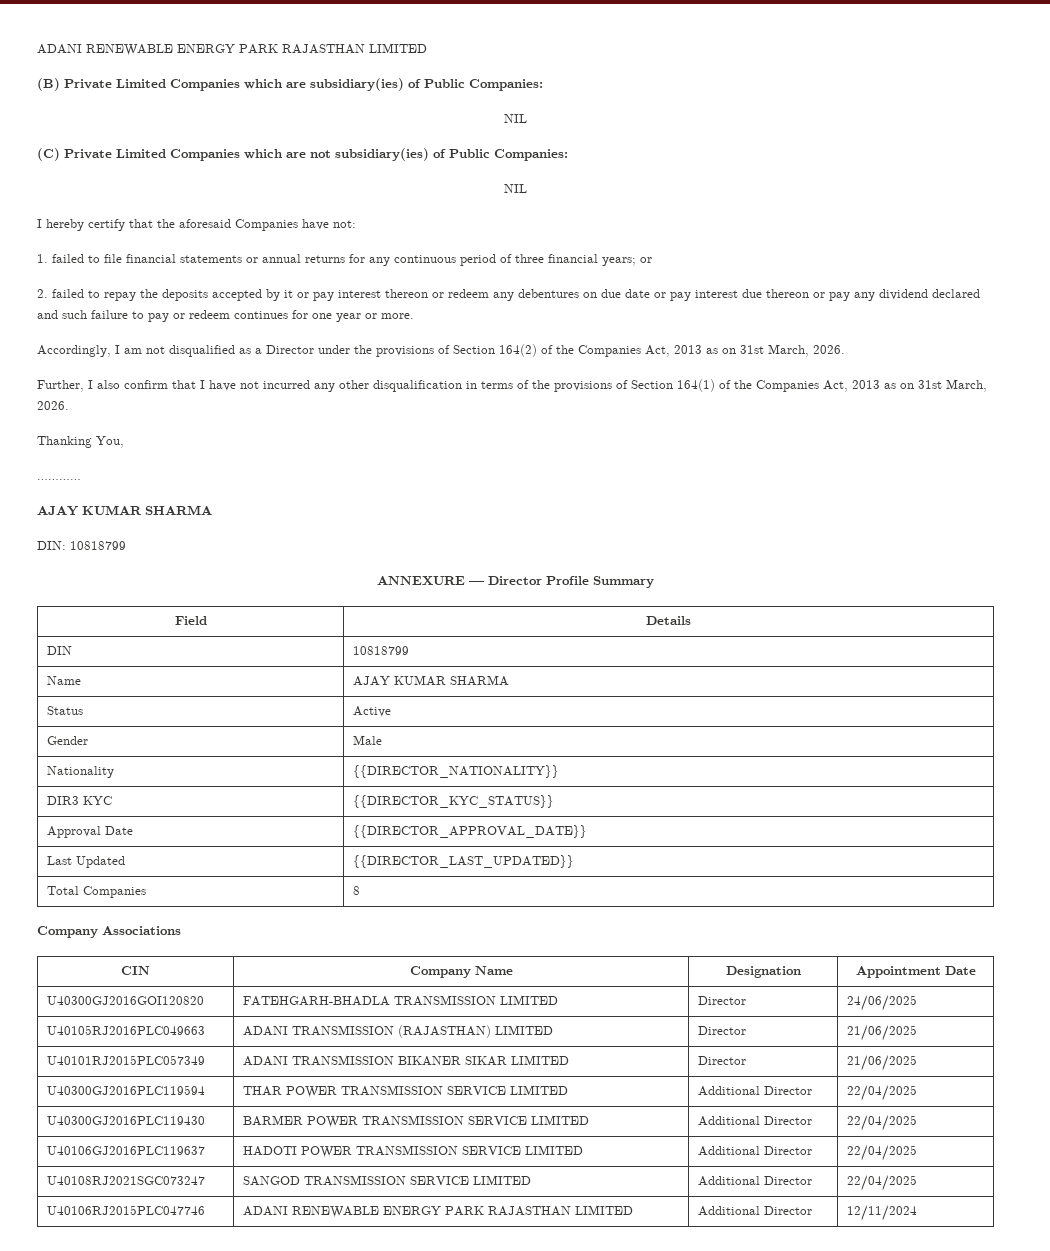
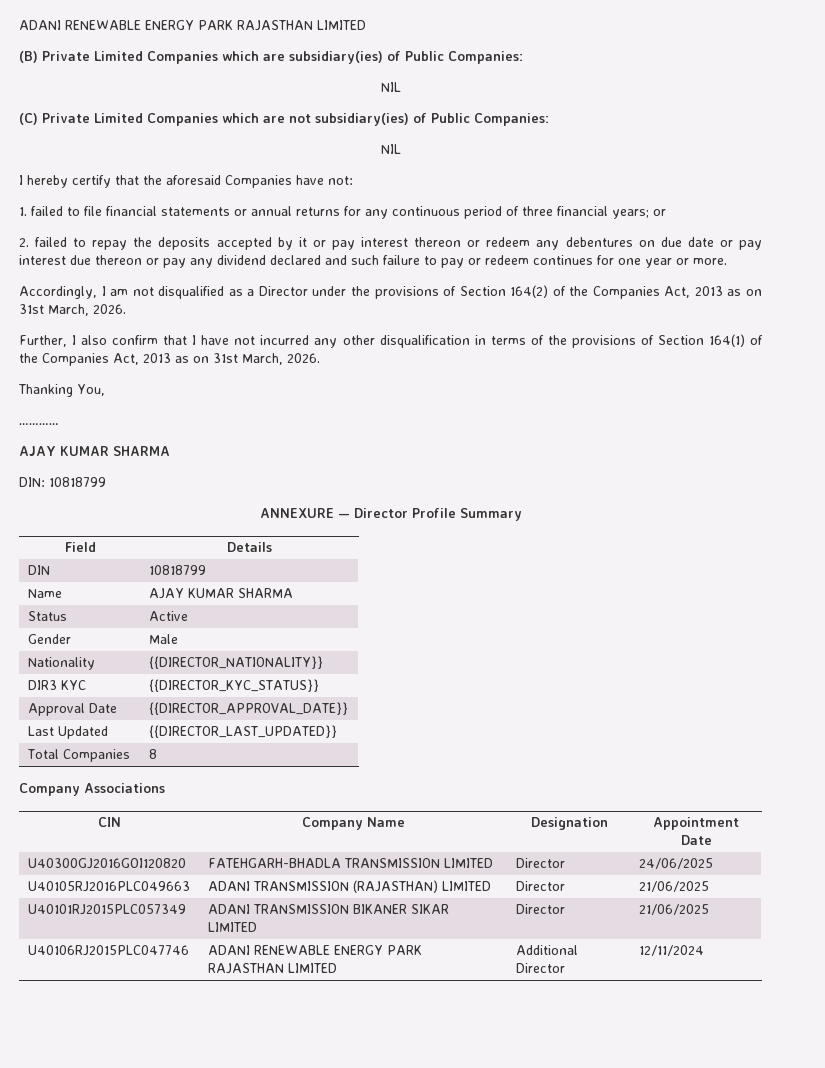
- U40300GJ2016PLC119594 | THAR POWER TRANSMISSION SERVICE LIMITED | Additional Director | 22/04/2025
- U40300GJ2016PLC119430 | BARMER POWER TRANSMISSION SERVICE LIMITED | Additional Director | 22/04/2025
- U40106GJ2016PLC119637 | HADOTI POWER TRANSMISSION SERVICE LIMITED | Additional Director | 22/04/2025
- U40108RJ2021SGC073247 | SANGOD TRANSMISSION SERVICE LIMITED | Additional Director | 22/04/2025

